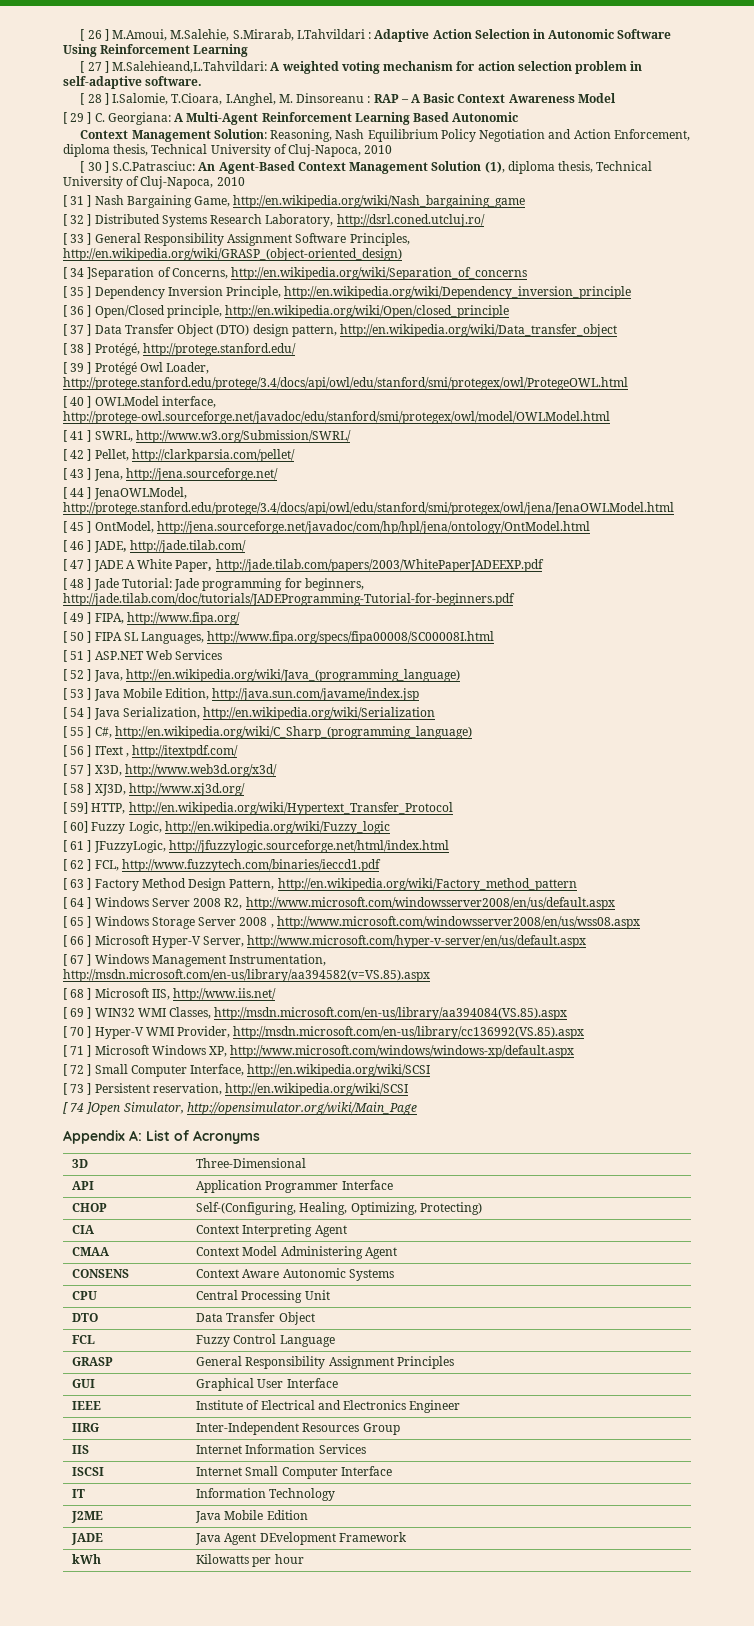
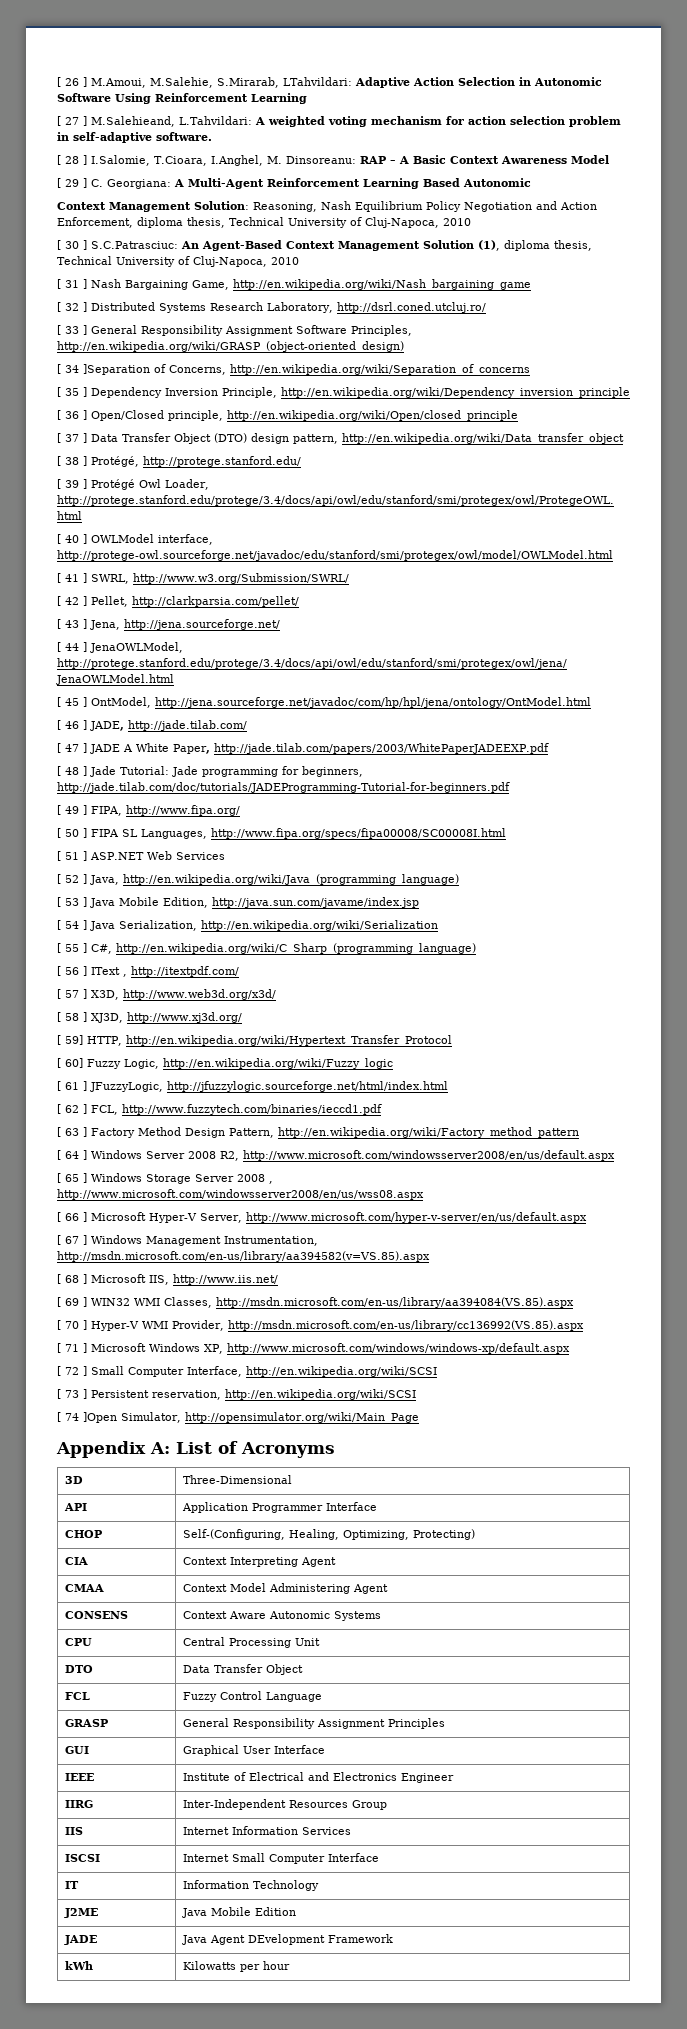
- [ 26 ] M.Amoui, M.Salehie, S.Mirarab, LTahvildari : Adaptive Action Selection in Autonomic Software Using Reinforcement Learning
+ [ 26 ] M.Amoui, M.Salehie, S.Mirarab, LTahvildari: Adaptive Action Selection in Autonomic Software Using Reinforcement Learning
- [ 27 ] M.Salehieand,L.Tahvildari: A weighted voting mechanism for action selection problem in self-adaptive software.
+ [ 27 ] M.Salehieand, L.Tahvildari: A weighted voting mechanism for action selection problem in self-adaptive software.
- [ 28 ] I.Salomie, T.Cioara, I.Anghel, M. Dinsoreanu : RAP – A Basic Context Awareness Model
+ [ 28 ] I.Salomie, T.Cioara, I.Anghel, M. Dinsoreanu: RAP – A Basic Context Awareness Model

